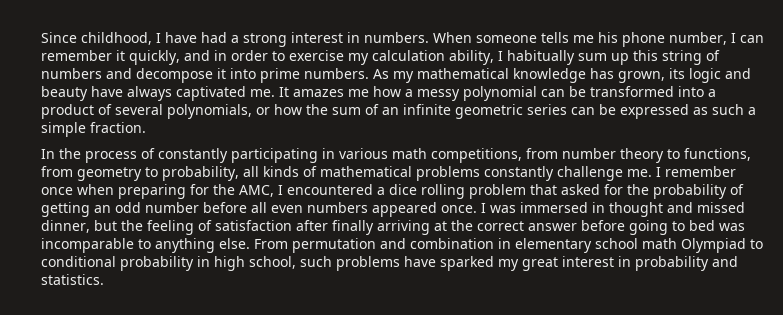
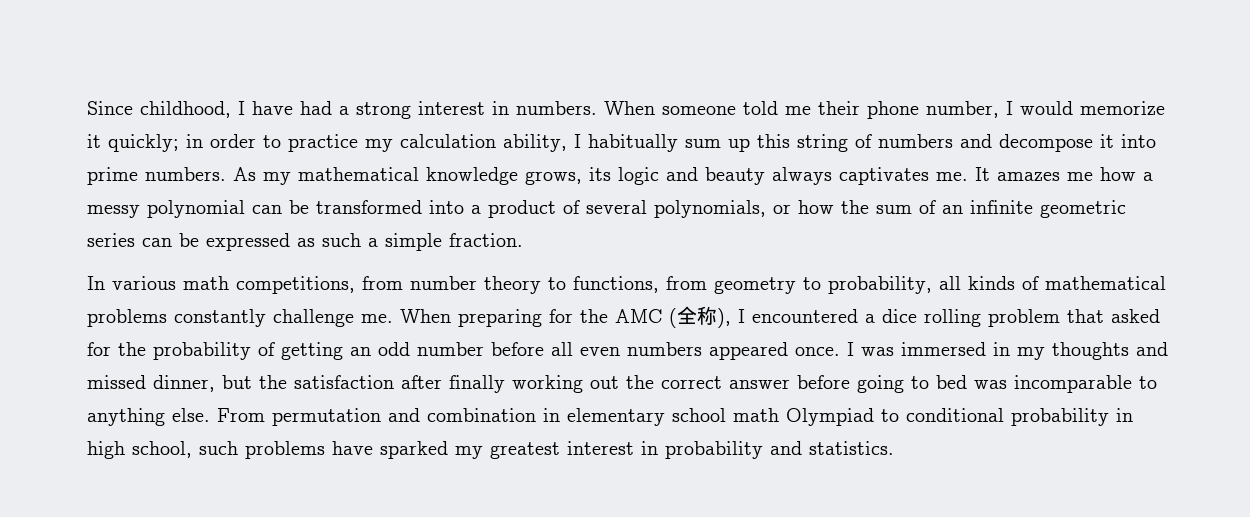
- When someone tells me his phone number, I can remember it quickly, and in order to exercise my calculation ability, I habitually sum up this string of numbers and decompose it into prime numbers.
+ When someone told me their phone number, I would memorize it quickly; in order to practice my calculation ability, I habitually sum up this string of numbers and decompose it into prime numbers.
- As my mathematical knowledge has grown, its logic and beauty have always captivated me.
+ As my mathematical knowledge grows, its logic and beauty always captivates me.
- In the process of constantly participating in various math competitions, from number theory to functions, from geometry to probability, all kinds of mathematical problems constantly challenge me.
+ In various math competitions, from number theory to functions, from geometry to probability, all kinds of mathematical problems constantly challenge me.
- I remember once when preparing for the AMC, I encountered a dice rolling problem that asked for the probability of getting an odd number before all even numbers appeared once.
+ When preparing for the AMC (全称), I encountered a dice rolling problem that asked for the probability of getting an odd number before all even numbers appeared once.
- I was immersed in thought and missed dinner, but the feeling of satisfaction after finally arriving at the correct answer before going to bed was incomparable to anything else.
+ I was immersed in my thoughts and missed dinner, but the satisfaction after finally working out the correct answer before going to bed was incomparable to anything else.
- From permutation and combination in elementary school math Olympiad to conditional probability in high school, such problems have sparked my great interest in probability and statistics.
+ From permutation and combination in elementary school math Olympiad to conditional probability in high school, such problems have sparked my greatest interest in probability and statistics.

